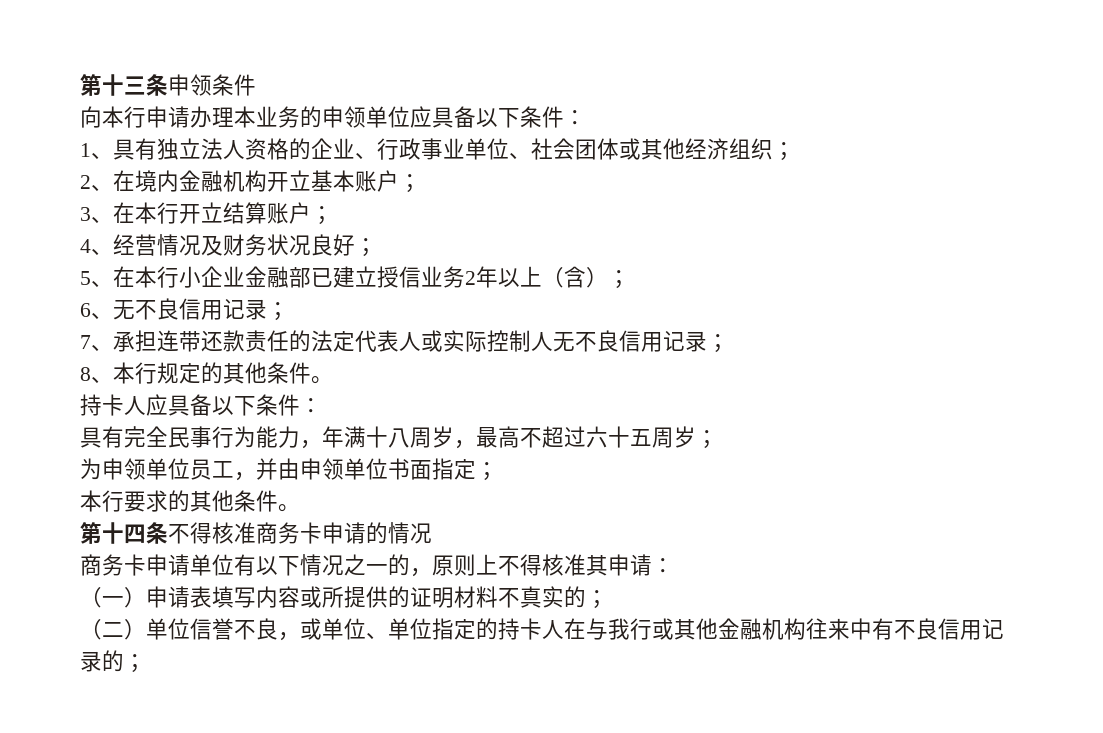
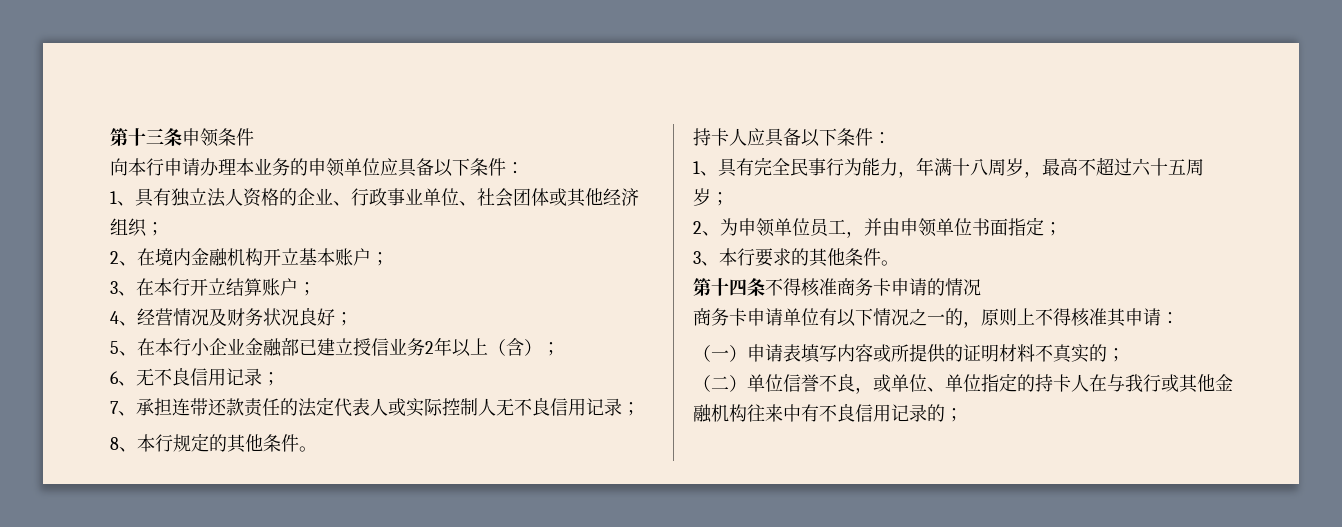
- 具有完全民事行为能力，年满十八周岁，最高不超过六十五周岁；
+ 1、具有完全民事行为能力，年满十八周岁，最高不超过六十五周岁；
- 为申领单位员工，并由申领单位书面指定；
+ 2、为申领单位员工，并由申领单位书面指定；
- 本行要求的其他条件。
+ 3、本行要求的其他条件。

